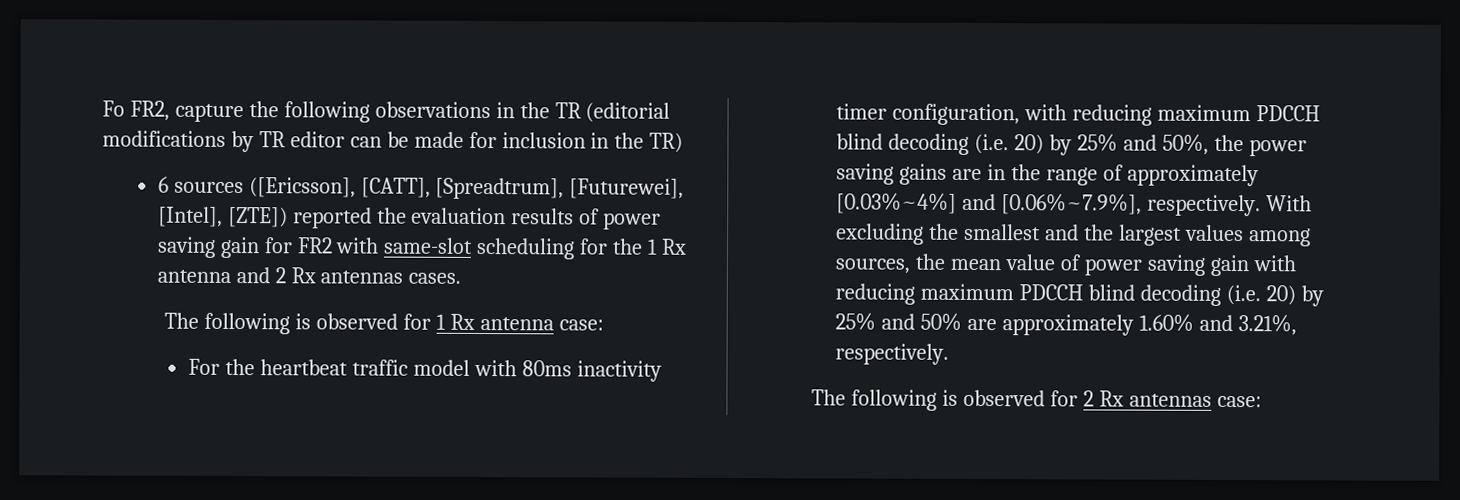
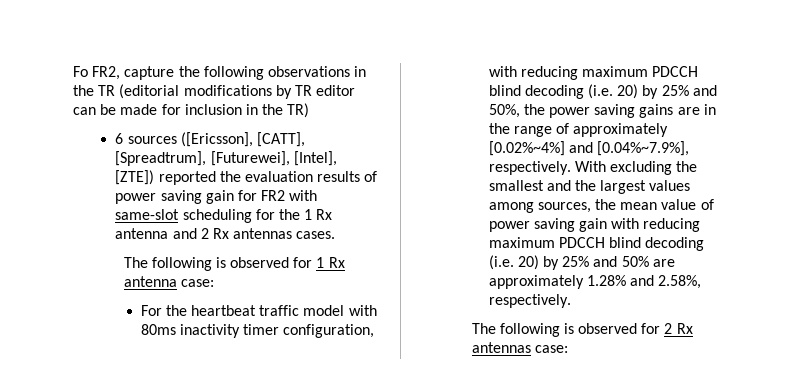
- For the heartbeat traffic model with 80ms inactivity timer configuration, with reducing maximum PDCCH blind decoding (i.e. 20) by 25% and 50%, the power saving gains are in the range of approximately [0.03%~4%] and [0.06%~7.9%], respectively.
+ For the heartbeat traffic model with 80ms inactivity timer configuration, with reducing maximum PDCCH blind decoding (i.e. 20) by 25% and 50%, the power saving gains are in the range of approximately [0.02%~4%] and [0.04%~7.9%], respectively.
- With excluding the smallest and the largest values among sources, the mean value of power saving gain with reducing maximum PDCCH blind decoding (i.e. 20) by 25% and 50% are approximately 1.60% and 3.21%, respectively.
+ With excluding the smallest and the largest values among sources, the mean value of power saving gain with reducing maximum PDCCH blind decoding (i.e. 20) by 25% and 50% are approximately 1.28% and 2.58%, respectively.

